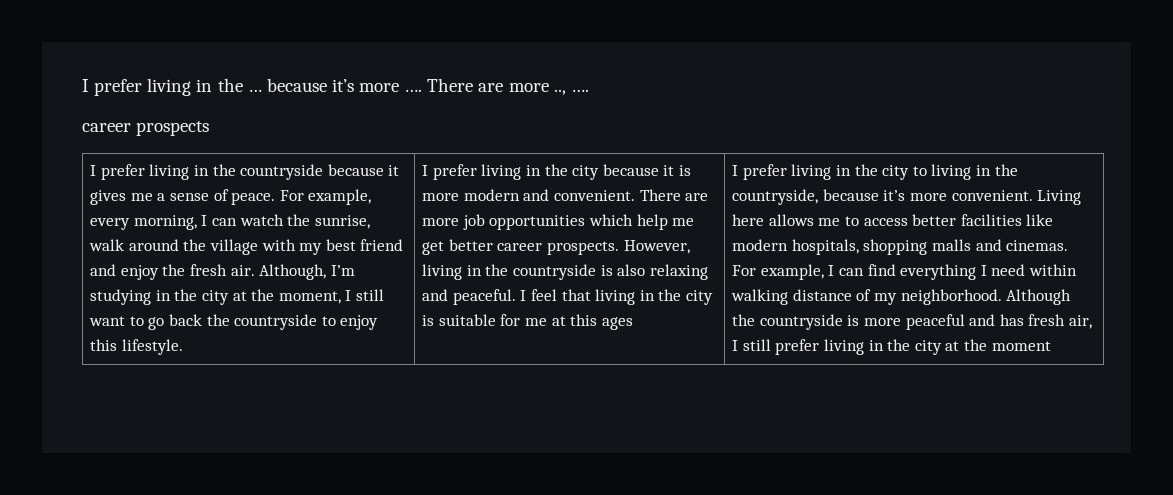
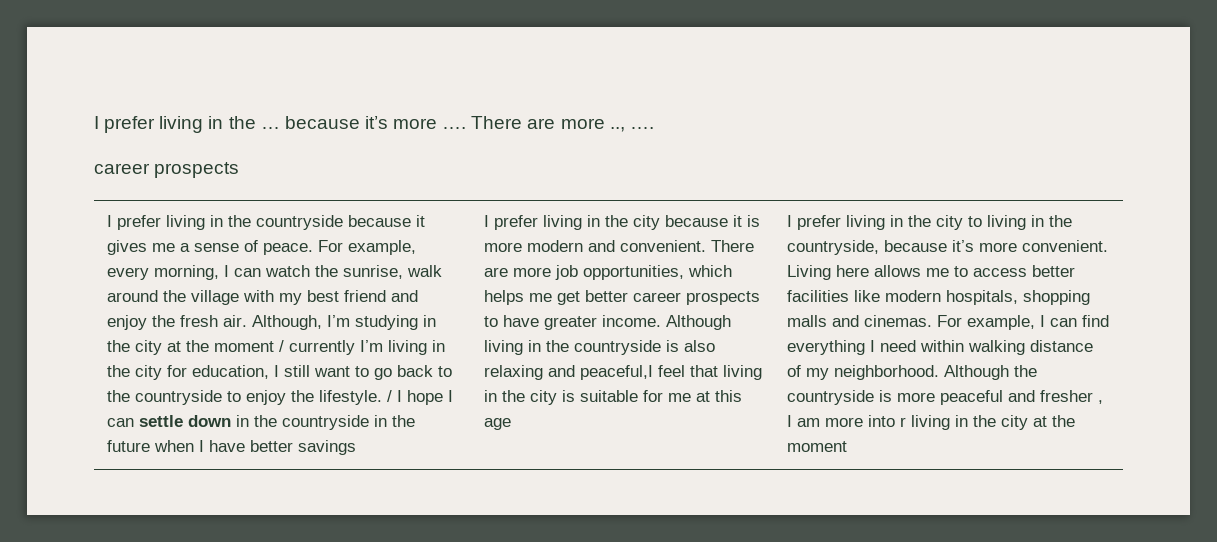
- Although, I’m studying in the city at the moment, I still want to go back the countryside to enjoy this lifestyle.
+ Although, I’m studying in the city at the moment / currently I’m living in the city for education, I still want to go back to the countryside to enjoy the lifestyle. / I hope I can settle down in the countryside in the future when I have better savings
- There are more job opportunities which help me get better career prospects. However, living in the countryside is also relaxing and peaceful. I feel that living in the city is suitable for me at this ages
+ There are more job opportunities, which helps me get better career prospects to have greater income. Although living in the countryside is also relaxing and peaceful,I feel that living in the city is suitable for me at this age
- Although the countryside is more peaceful and has fresh air, I still prefer living in the city at the moment
+ Although the countryside is more peaceful and fresher , I am more into r living in the city at the moment

